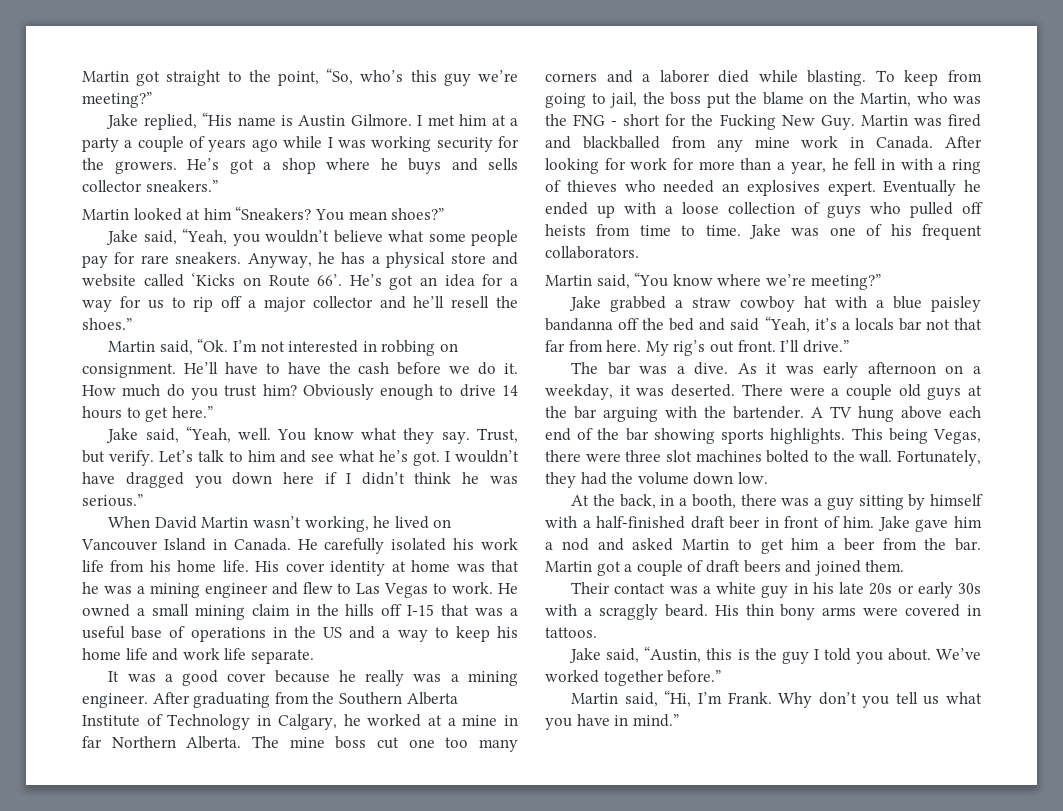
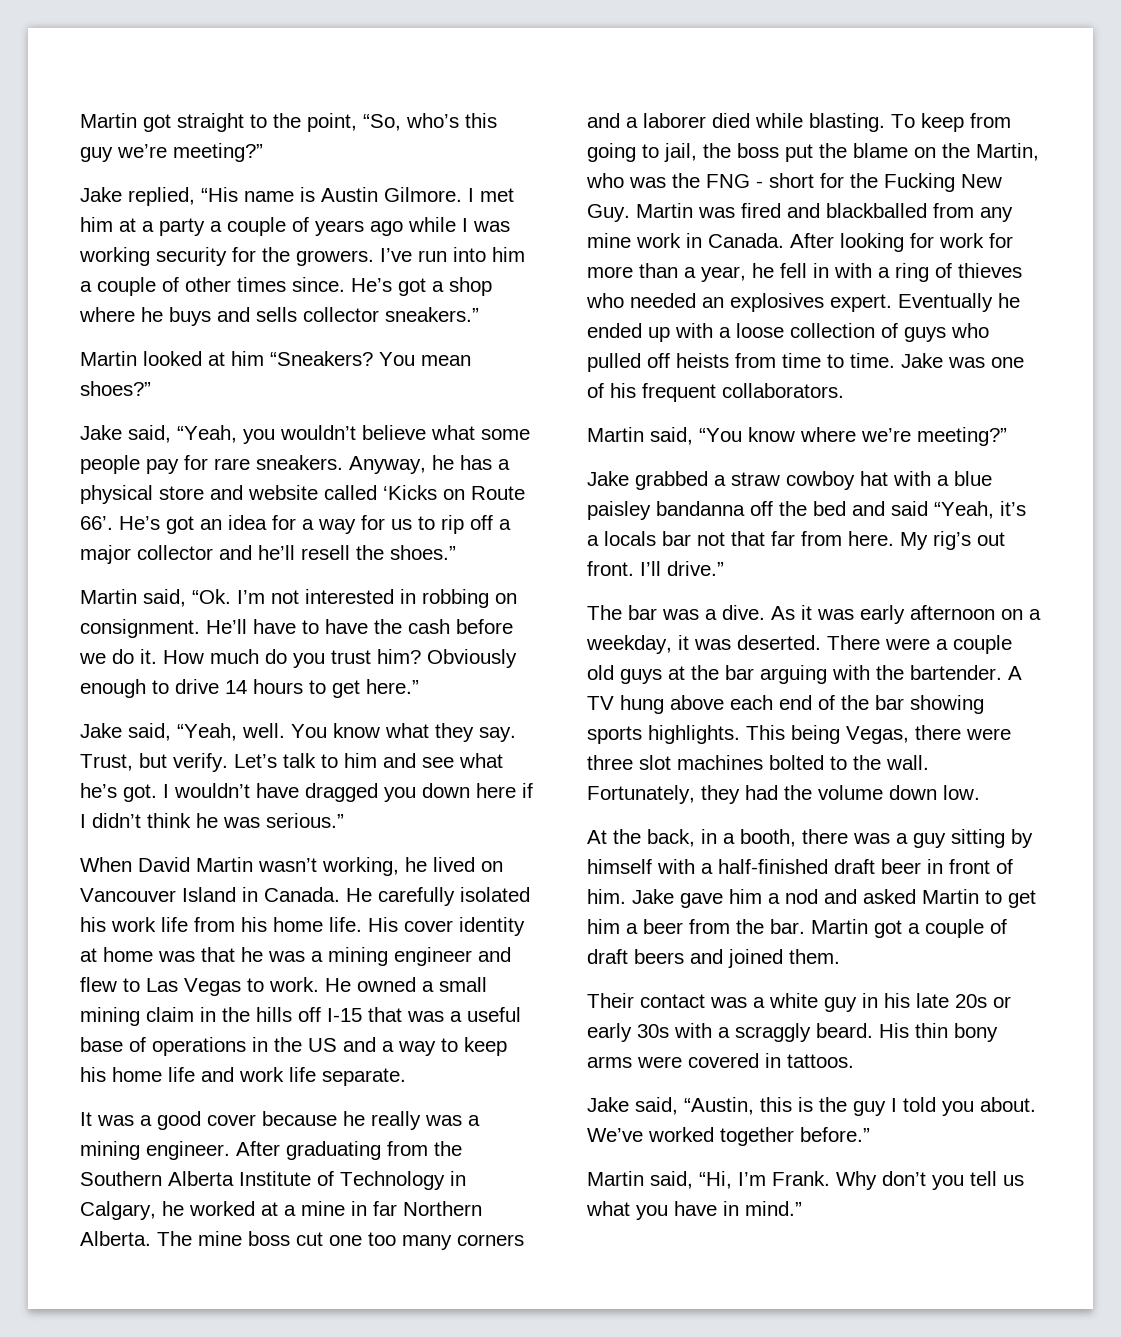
+ I’ve run into him a couple of other times since.

